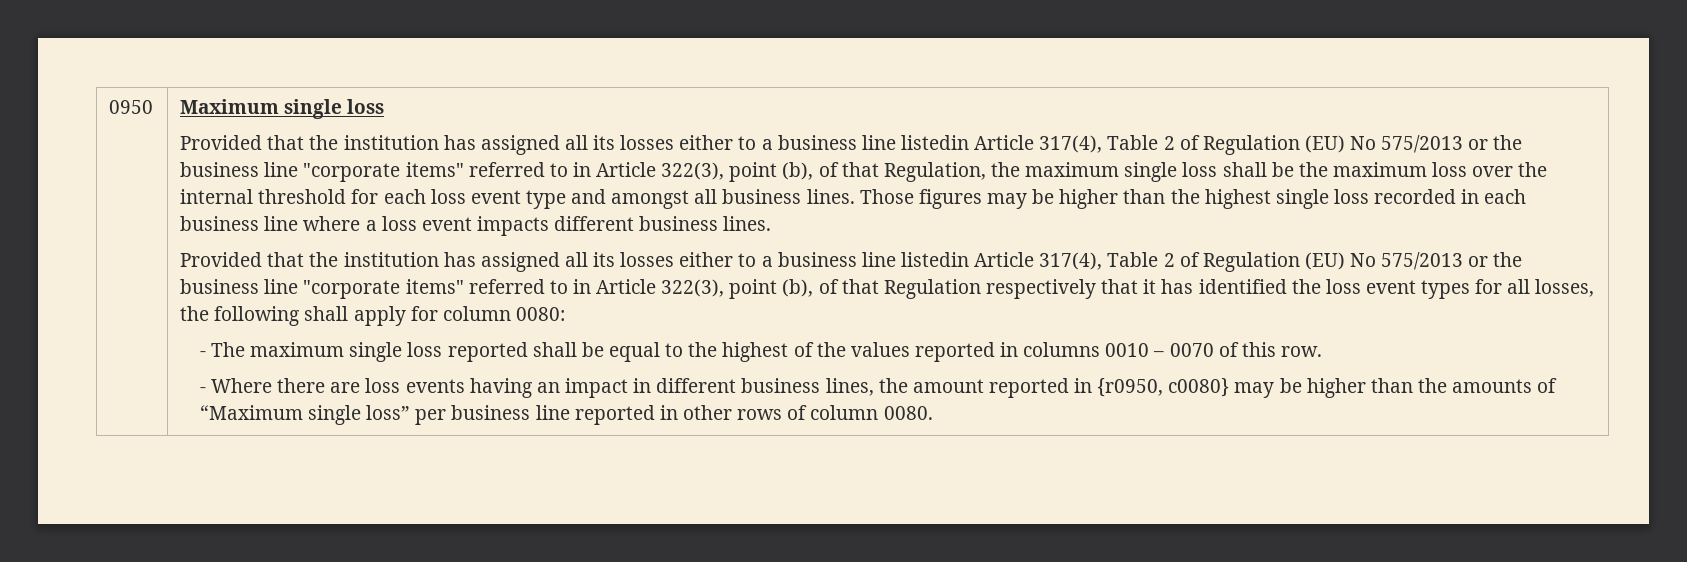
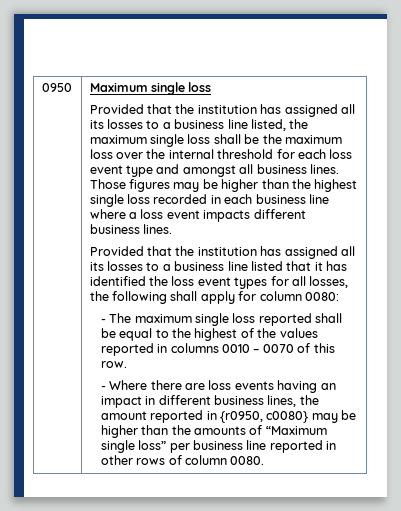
- Provided that the institution has assigned all its losses either to a business line listedin Article 317(4), Table 2 of Regulation (EU) No 575/2013 or the business line "corporate items" referred to in Article 322(3), point (b), of that Regulation, the maximum single loss shall be the maximum loss over the internal threshold for each loss event type and amongst all business lines.
+ Provided that the institution has assigned all its losses to a business line listed, the maximum single loss shall be the maximum loss over the internal threshold for each loss event type and amongst all business lines.
- Provided that the institution has assigned all its losses either to a business line listedin Article 317(4), Table 2 of Regulation (EU) No 575/2013 or the business line "corporate items" referred to in Article 322(3), point (b), of that Regulation respectively that it has identified the loss event types for all losses, the following shall apply for column 0080:
+ Provided that the institution has assigned all its losses to a business line listed that it has identified the loss event types for all losses, the following shall apply for column 0080:

